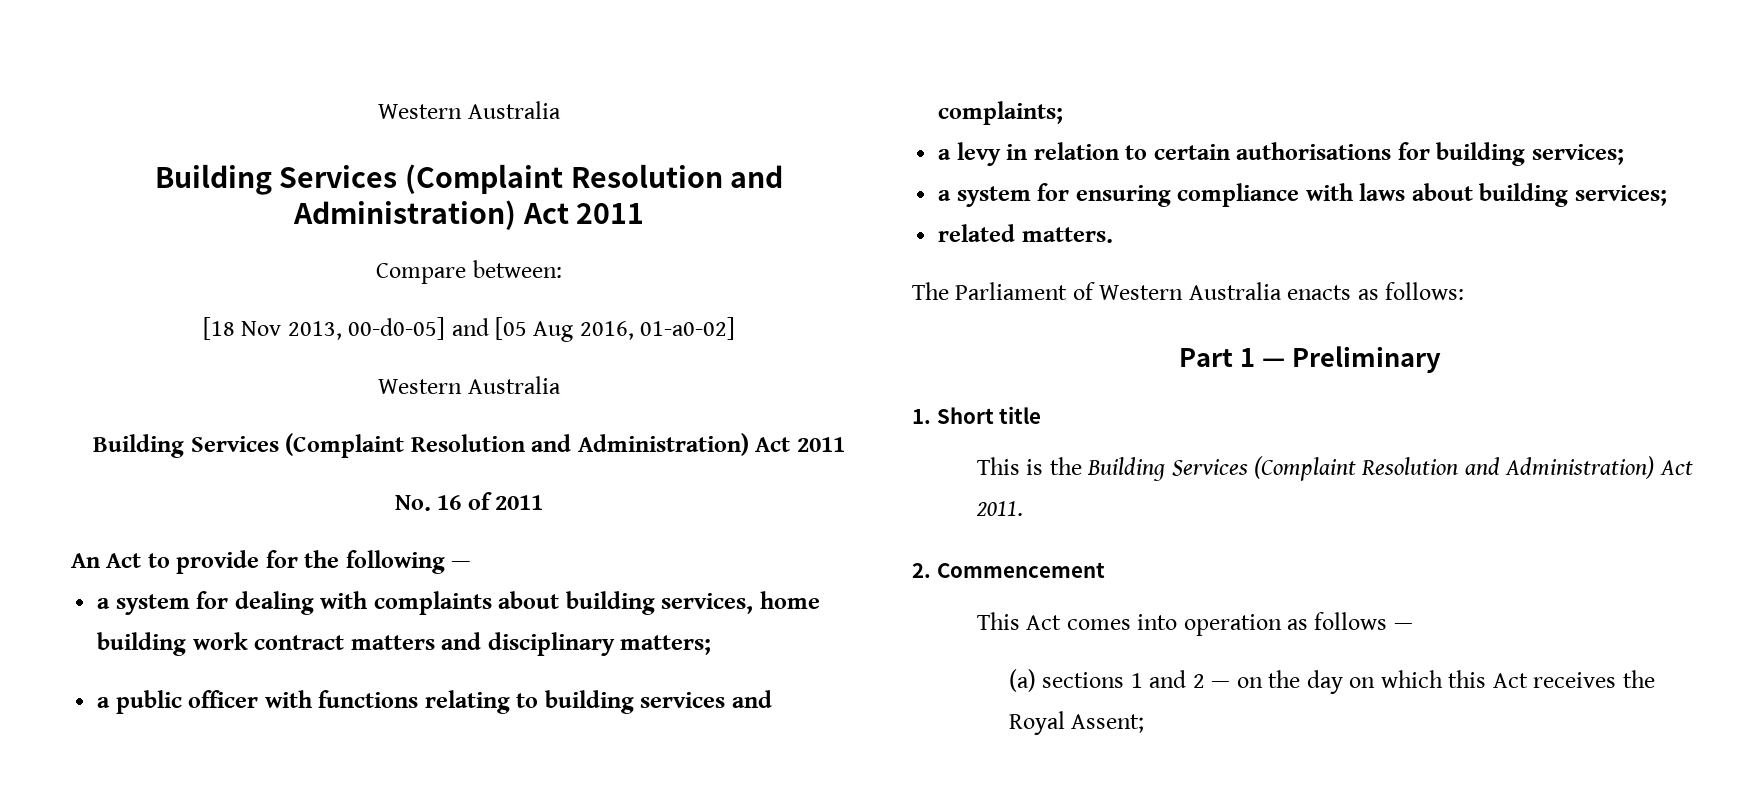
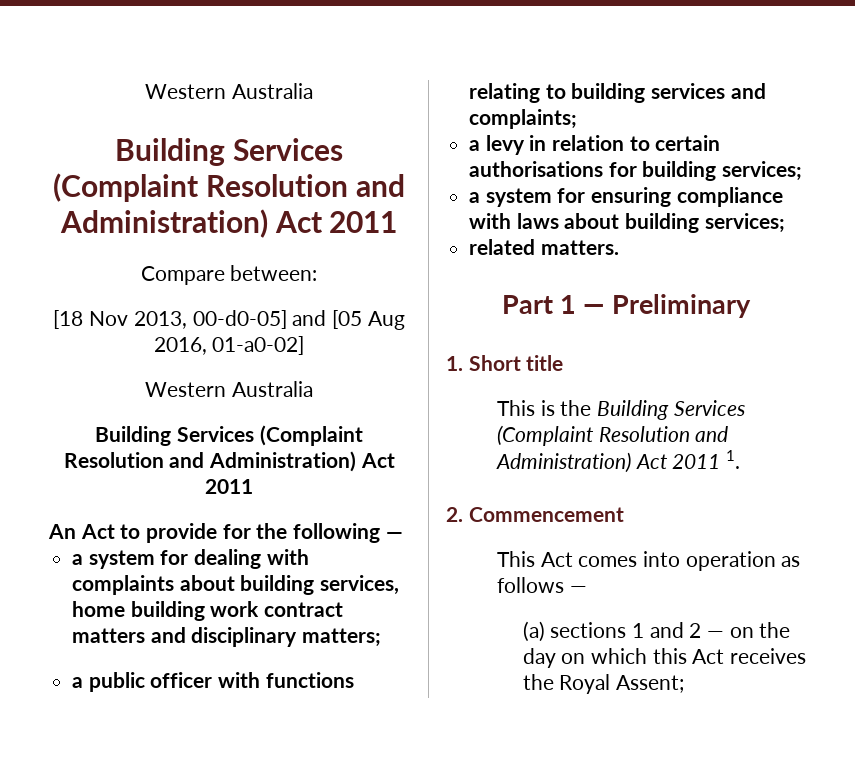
- No. 16 of 2011
- The Parliament of Western Australia enacts as follows:
- This is the Building Services (Complaint Resolution and Administration) Act 2011.
+ This is the Building Services (Complaint Resolution and Administration) Act 2011 1.

